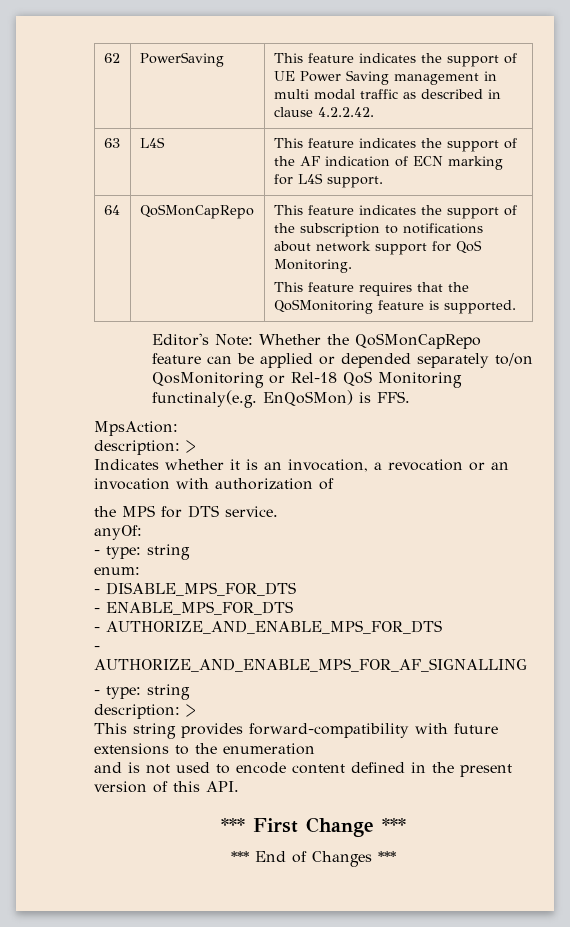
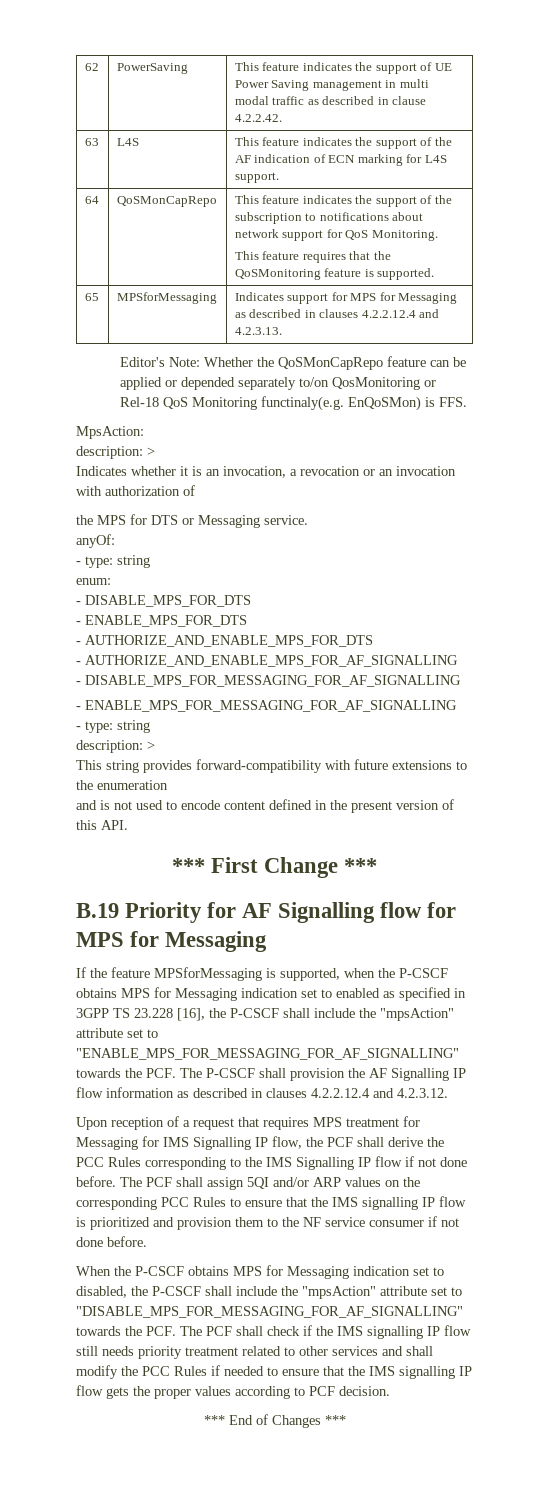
+ 65 | MPSforMessaging | Indicates support for MPS for Messaging as described in clauses 4.2.2.12.4 and 4.2.3.13.
- the MPS for DTS service.
+ the MPS for DTS or Messaging service.
+ - DISABLE_MPS_FOR_MESSAGING_FOR_AF_SIGNALLING
+ - ENABLE_MPS_FOR_MESSAGING_FOR_AF_SIGNALLING
+ B.19 Priority for AF Signalling flow for MPS for Messaging
+ If the feature MPSforMessaging is supported, when the P-CSCF obtains MPS for Messaging indication set to enabled as specified in 3GPP TS 23.228 [16], the P-CSCF shall include the "mpsAction" attribute set to "ENABLE_MPS_FOR_MESSAGING_FOR_AF_SIGNALLING" towards the PCF. The P-CSCF shall provision the AF Signalling IP flow information as described in clauses 4.2.2.12.4 and 4.2.3.12.
+ Upon reception of a request that requires MPS treatment for Messaging for IMS Signalling IP flow, the PCF shall derive the PCC Rules corresponding to the IMS Signalling IP flow if not done before. The PCF shall assign 5QI and/or ARP values on the corresponding PCC Rules to ensure that the IMS signalling IP flow is prioritized and provision them to the NF service consumer if not done before.
+ When the P-CSCF obtains MPS for Messaging indication set to disabled, the P-CSCF shall include the "mpsAction" attribute set to "DISABLE_MPS_FOR_MESSAGING_FOR_AF_SIGNALLING" towards the PCF. The PCF shall check if the IMS signalling IP flow still needs priority treatment related to other services and shall modify the PCC Rules if needed to ensure that the IMS signalling IP flow gets the proper values according to PCF decision.

